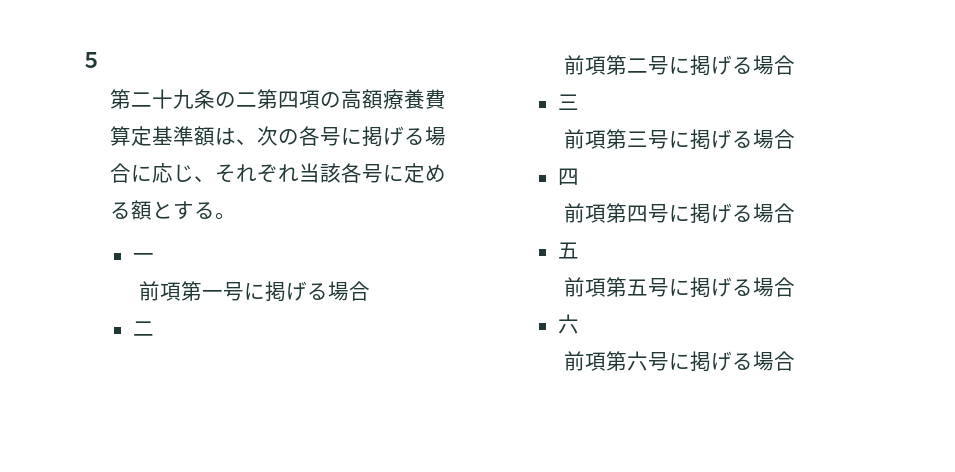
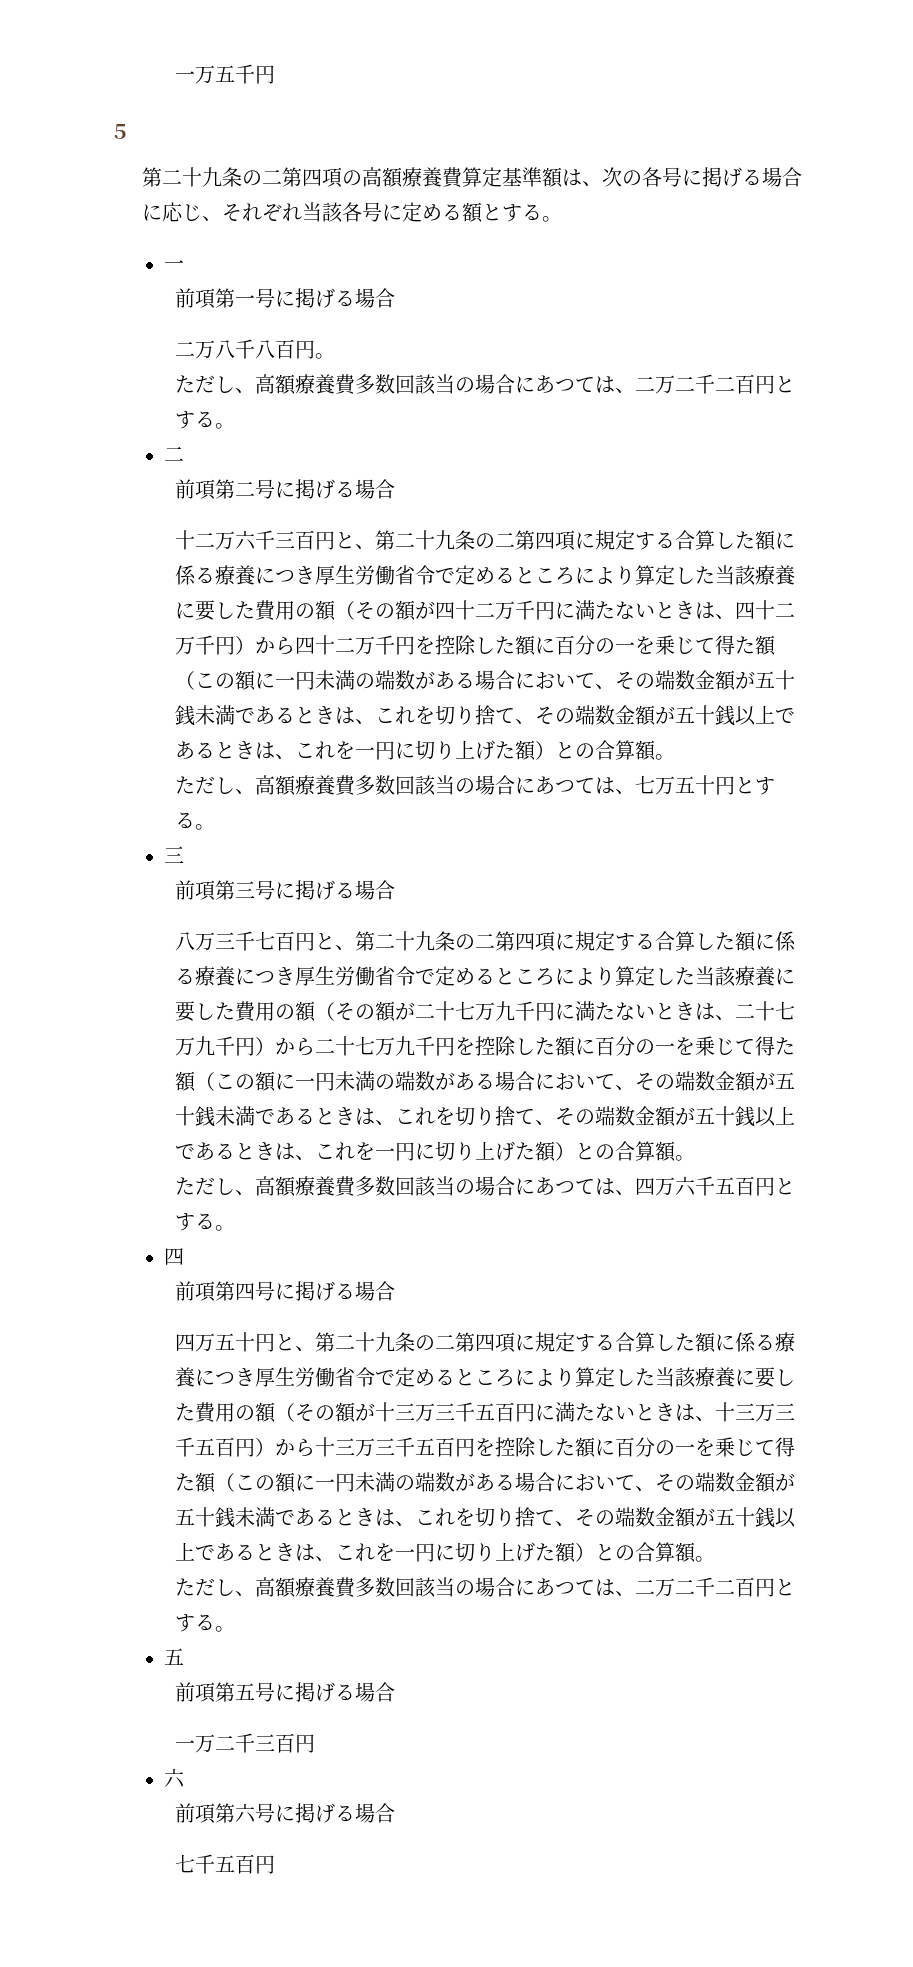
+ 一万五千円
+ 二万八千八百円。
+ ただし、高額療養費多数回該当の場合にあつては、二万二千二百円とする。
+ 十二万六千三百円と、第二十九条の二第四項に規定する合算した額に係る療養につき厚生労働省令で定めるところにより算定した当該療養に要した費用の額（その額が四十二万千円に満たないときは、四十二万千円）から四十二万千円を控除した額に百分の一を乗じて得た額（この額に一円未満の端数がある場合において、その端数金額が五十銭未満であるときは、これを切り捨て、その端数金額が五十銭以上であるときは、これを一円に切り上げた額）との合算額。
+ ただし、高額療養費多数回該当の場合にあつては、七万五十円とする。
+ 八万三千七百円と、第二十九条の二第四項に規定する合算した額に係る療養につき厚生労働省令で定めるところにより算定した当該療養に要した費用の額（その額が二十七万九千円に満たないときは、二十七万九千円）から二十七万九千円を控除した額に百分の一を乗じて得た額（この額に一円未満の端数がある場合において、その端数金額が五十銭未満であるときは、これを切り捨て、その端数金額が五十銭以上であるときは、これを一円に切り上げた額）との合算額。
+ ただし、高額療養費多数回該当の場合にあつては、四万六千五百円とする。
+ 四万五十円と、第二十九条の二第四項に規定する合算した額に係る療養につき厚生労働省令で定めるところにより算定した当該療養に要した費用の額（その額が十三万三千五百円に満たないときは、十三万三千五百円）から十三万三千五百円を控除した額に百分の一を乗じて得た額（この額に一円未満の端数がある場合において、その端数金額が五十銭未満であるときは、これを切り捨て、その端数金額が五十銭以上であるときは、これを一円に切り上げた額）との合算額。
+ ただし、高額療養費多数回該当の場合にあつては、二万二千二百円とする。
+ 一万二千三百円
+ 七千五百円

